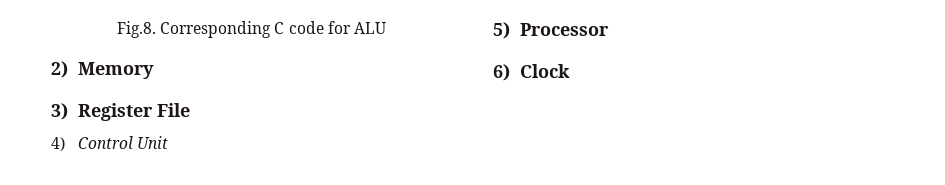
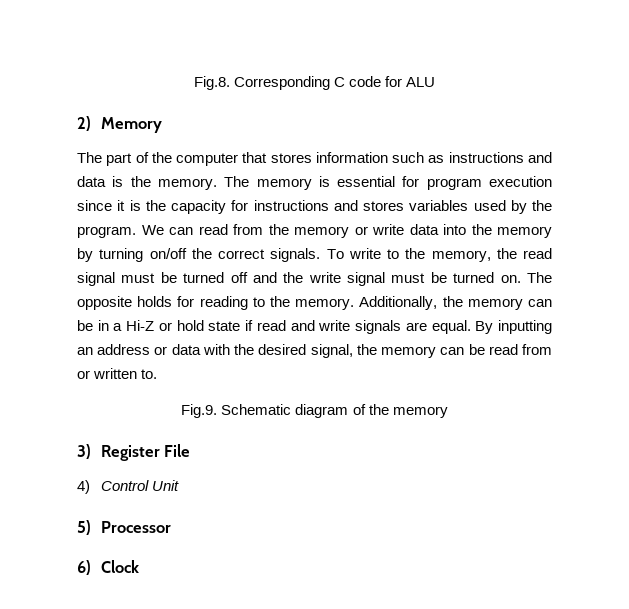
+ The part of the computer that stores information such as instructions and data is the memory. The memory is essential for program execution since it is the capacity for instructions and stores variables used by the program. We can read from the memory or write data into the memory by turning on/off the correct signals. To write to the memory, the read signal must be turned off and the write signal must be turned on. The opposite holds for reading to the memory. Additionally, the memory can be in a Hi-Z or hold state if read and write signals are equal. By inputting an address or data with the desired signal, the memory can be read from or written to.
+ Fig.9. Schematic diagram of the memory

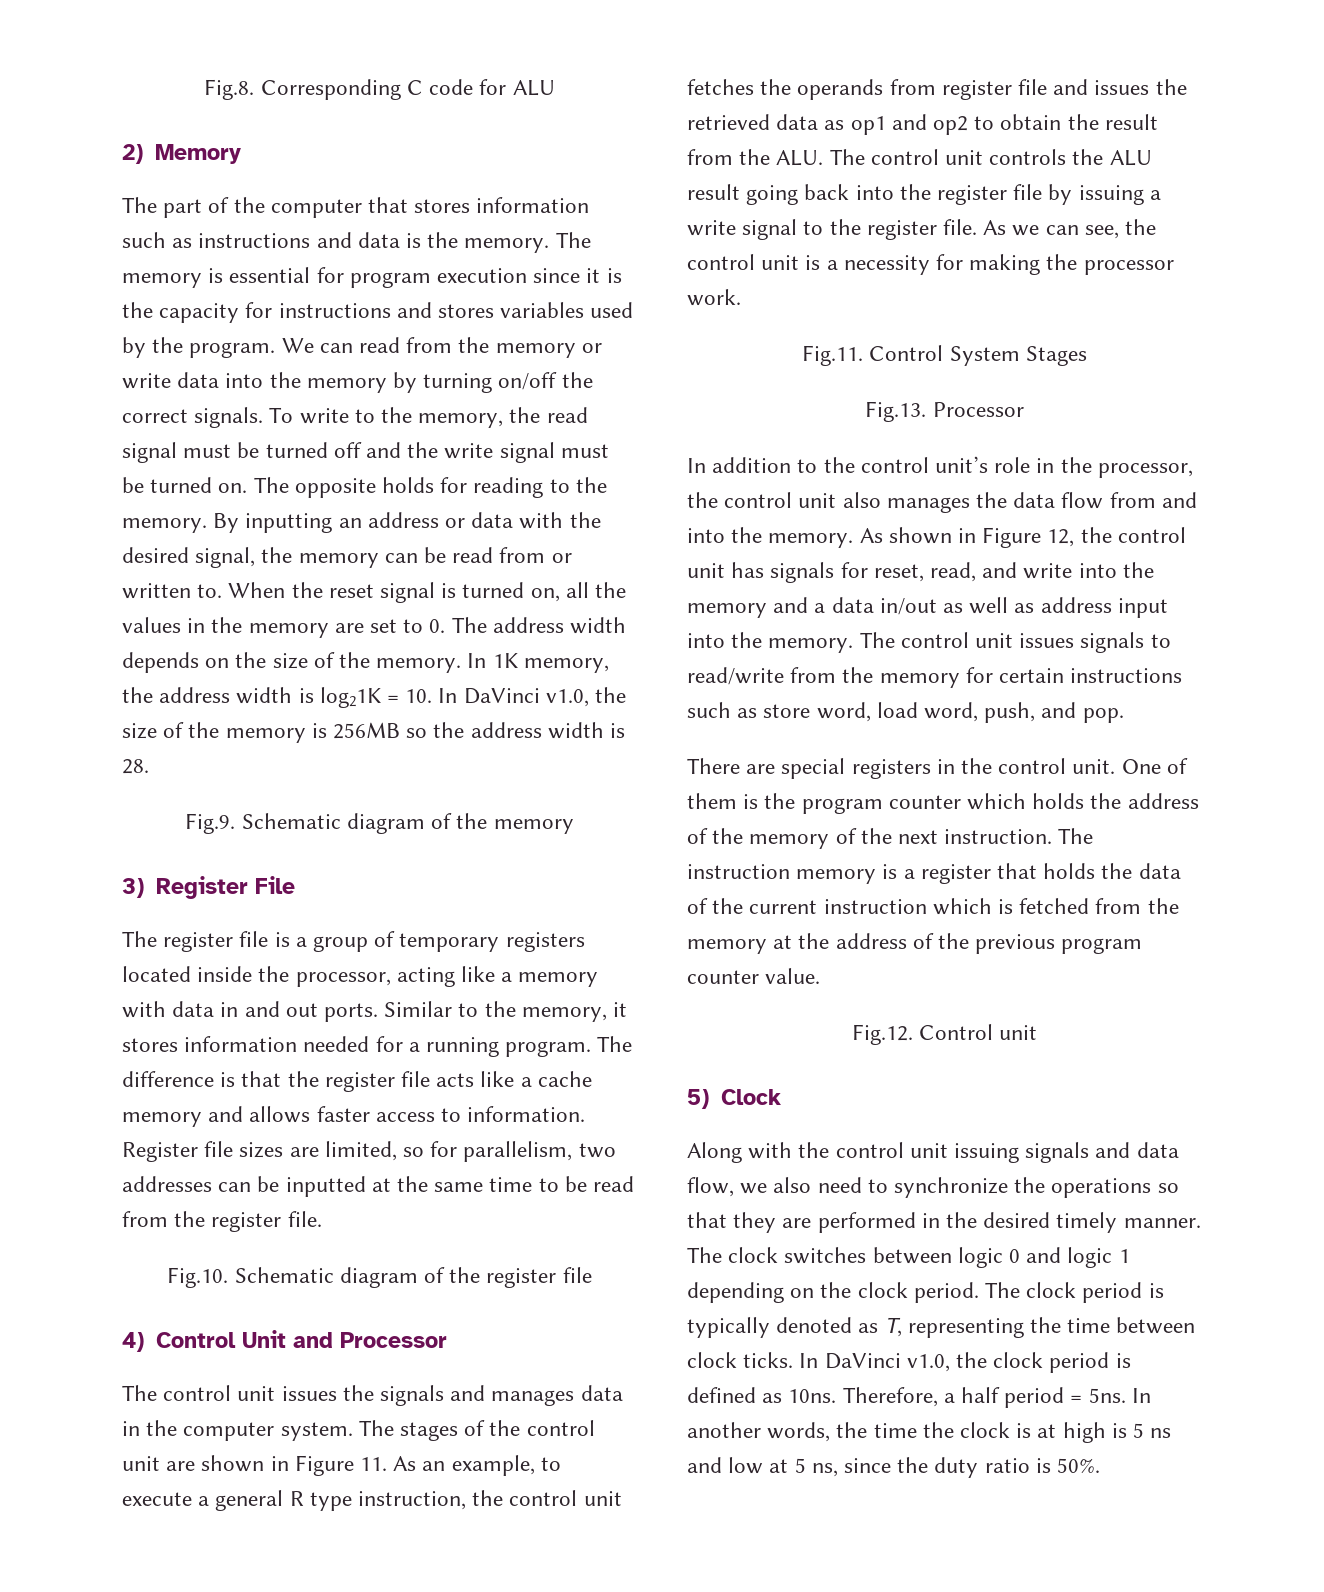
- Additionally, the memory can be in a Hi-Z or hold state if read and write signals are equal.
+ When the reset signal is turned on, all the values in the memory are set to 0. The address width depends on the size of the memory. In 1K memory, the address width is log21K = 10. In DaVinci v1.0, the size of the memory is 256MB so the address width is 28.
- 4) Control Unit
- 5) Processor
- 6) Clock
+ The register file is a group of temporary registers located inside the processor, acting like a memory with data in and out ports. Similar to the memory, it stores information needed for a running program. The difference is that the register file acts like a cache memory and allows faster access to information. Register file sizes are limited, so for parallelism, two addresses can be inputted at the same time to be read from the register file.
+ Fig.10. Schematic diagram of the register file
+ 4) Control Unit and Processor
+ The control unit issues the signals and manages data in the computer system. The stages of the control unit are shown in Figure 11. As an example, to execute a general R type instruction, the control unit fetches the operands from register file and issues the retrieved data as op1 and op2 to obtain the result from the ALU. The control unit controls the ALU result going back into the register file by issuing a write signal to the register file. As we can see, the control unit is a necessity for making the processor work.
+ Fig.11. Control System Stages
+ Fig.13. Processor
+ In addition to the control unit’s role in the processor, the control unit also manages the data flow from and into the memory. As shown in Figure 12, the control unit has signals for reset, read, and write into the memory and a data in/out as well as address input into the memory. The control unit issues signals to read/write from the memory for certain instructions such as store word, load word, push, and pop.
+ There are special registers in the control unit. One of them is the program counter which holds the address of the memory of the next instruction. The instruction memory is a register that holds the data of the current instruction which is fetched from the memory at the address of the previous program counter value.
+ Fig.12. Control unit
+ 5) Clock
+ Along with the control unit issuing signals and data flow, we also need to synchronize the operations so that they are performed in the desired timely manner. The clock switches between logic 0 and logic 1 depending on the clock period. The clock period is typically denoted as T, representing the time between clock ticks. In DaVinci v1.0, the clock period is defined as 10ns. Therefore, a half period = 5ns. In another words, the time the clock is at high is 5 ns and low at 5 ns, since the duty ratio is 50%.

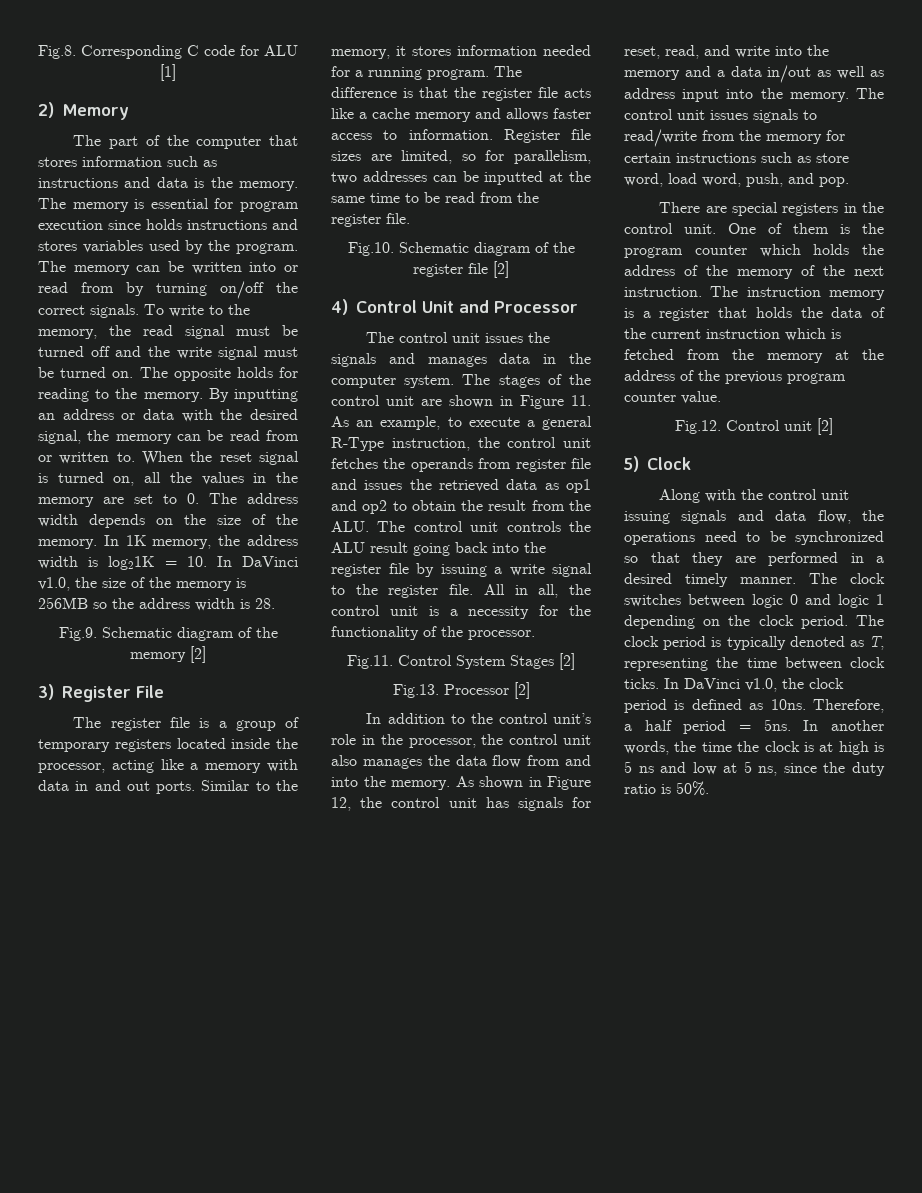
- Fig.8. Corresponding C code for ALU
+ Fig.8. Corresponding C code for ALU [1]
- The memory is essential for program execution since it is the capacity for instructions and stores variables used by the program.
+ The memory is essential for program execution since holds instructions and stores variables used by the program.
- We can read from the memory or write data into the memory by turning on/off the correct signals.
+ The memory can be written into or read from by turning on/off the correct signals.
- Fig.9. Schematic diagram of the memory
+ Fig.9. Schematic diagram of the memory [2]
- Fig.10. Schematic diagram of the register file
+ Fig.10. Schematic diagram of the register file [2]
- The stages of the control unit are shown in Figure 11. As an example, to execute a general R type instruction, the control unit fetches the operands from register file and issues the retrieved data as op1 and op2 to obtain the result from the ALU. The control unit controls the ALU result going back into the register file by issuing a write signal to the register file.
+ The stages of the control unit are shown in Figure 11. As an example, to execute a general R-Type instruction, the control unit fetches the operands from register file and issues the retrieved data as op1 and op2 to obtain the result from the ALU. The control unit controls the ALU result going back into the register file by issuing a write signal to the register file.
- As we can see, the control unit is a necessity for making the processor work.
+ All in all, the control unit is a necessity for the functionality of the processor.
- Fig.11. Control System Stages
+ Fig.11. Control System Stages [2]
- Fig.13. Processor
+ Fig.13. Processor [2]
- Fig.12. Control unit
+ Fig.12. Control unit [2]
- Along with the control unit issuing signals and data flow, we also need to synchronize the operations so that they are performed in the desired timely manner.
+ Along with the control unit issuing signals and data flow, the operations need to be synchronized so that they are performed in a desired timely manner.

